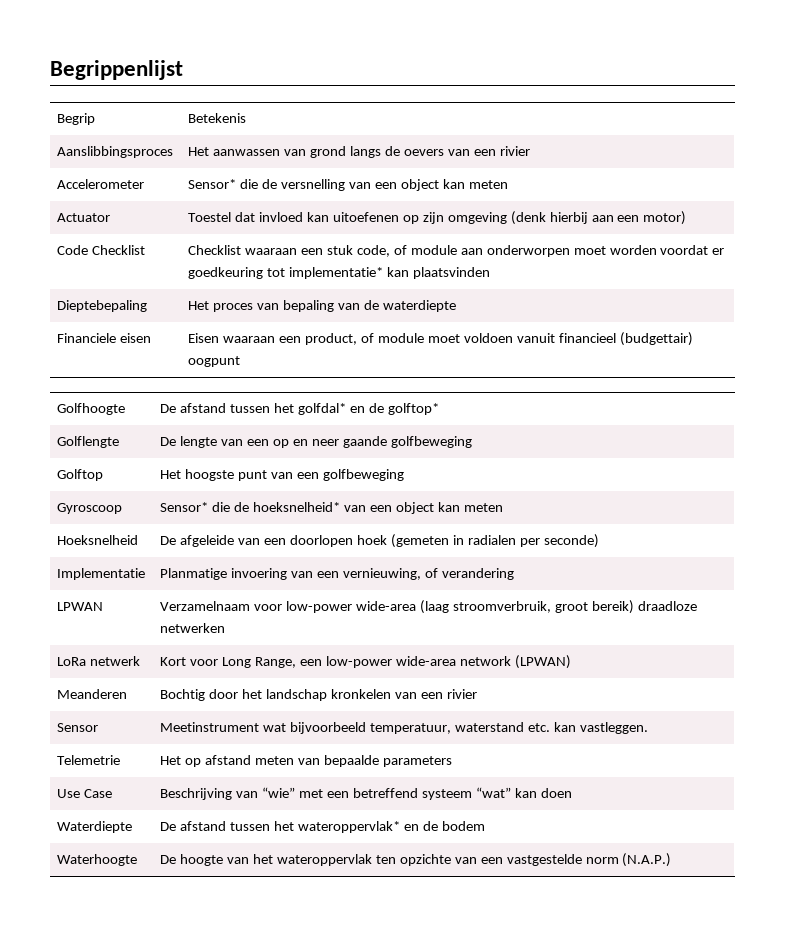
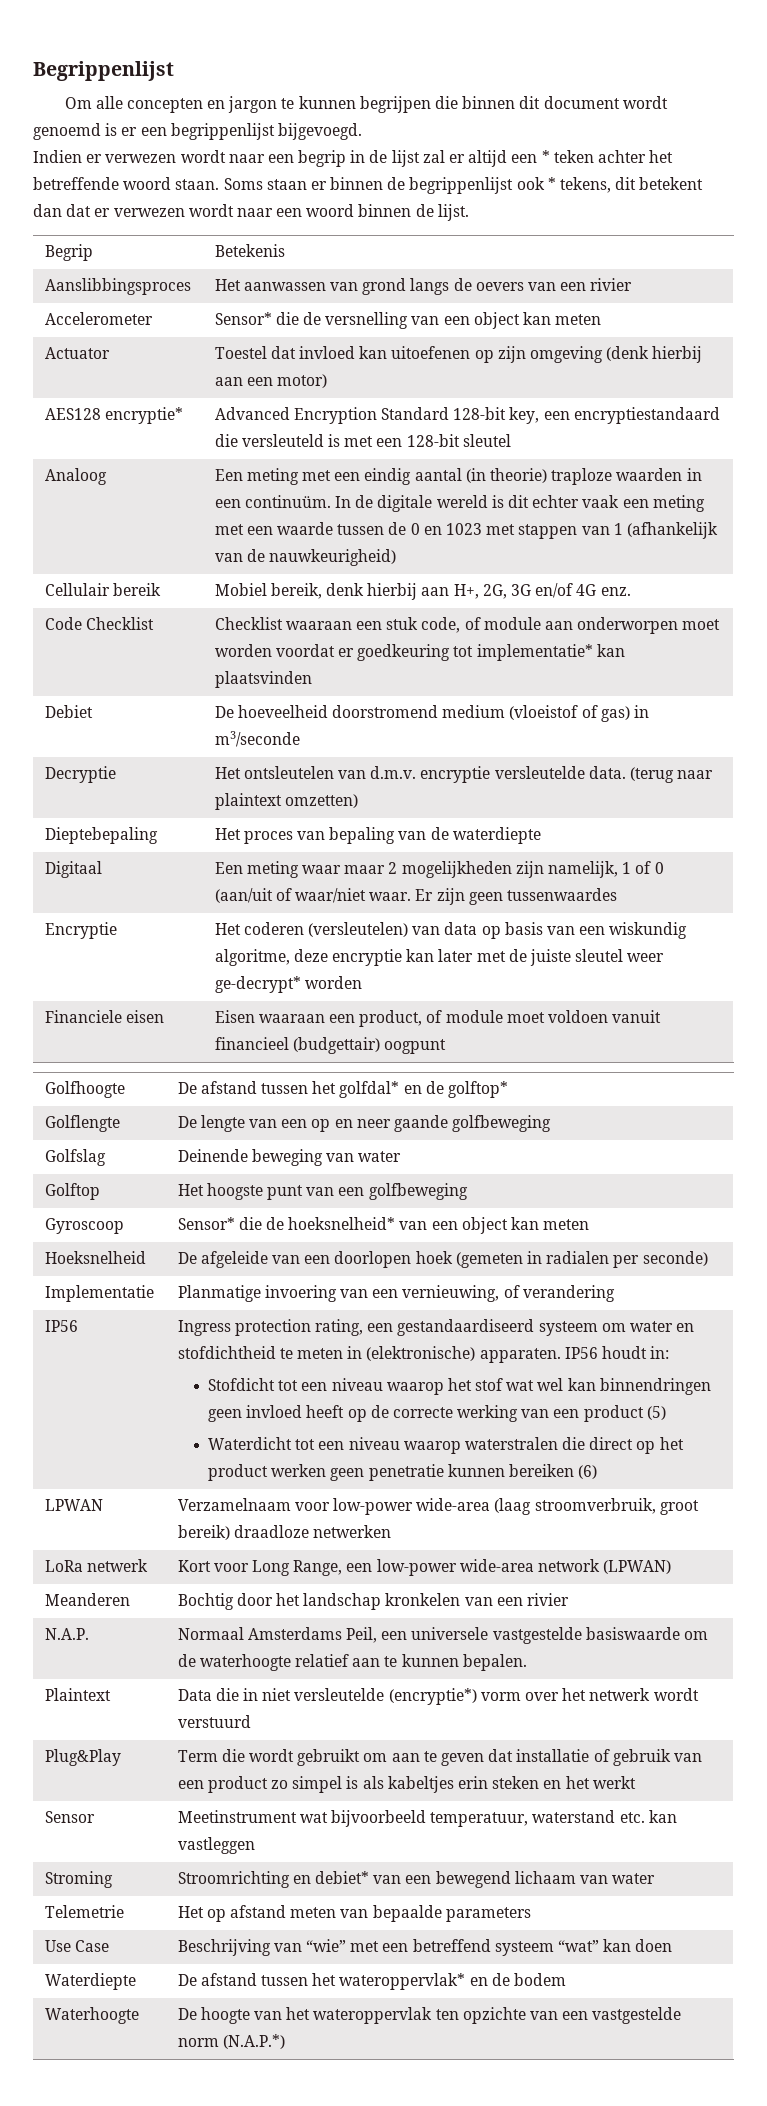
+ Om alle concepten en jargon te kunnen begrijpen die binnen dit document wordt genoemd is er een begrippenlijst bijgevoegd.
+ Indien er verwezen wordt naar een begrip in de lijst zal er altijd een * teken achter het betreffende woord staan. Soms staan er binnen de begrippenlijst ook * tekens, dit betekent dan dat er verwezen wordt naar een woord binnen de lijst.
+ AES128 encryptie* | Advanced Encryption Standard 128-bit key, een encryptiestandaard die versleuteld is met een 128-bit sleutel
+ Analoog | Een meting met een eindig aantal (in theorie) traploze waarden in een continuüm. In de digitale wereld is dit echter vaak een meting met een waarde tussen de 0 en 1023 met stappen van 1 (afhankelijk van de nauwkeurigheid)
+ Cellulair bereik | Mobiel bereik, denk hierbij aan H+, 2G, 3G en/of 4G enz.
+ Debiet | De hoeveelheid doorstromend medium (vloeistof of gas) in m3/seconde
+ Decryptie | Het ontsleutelen van d.m.v. encryptie versleutelde data. (terug naar plaintext omzetten)
+ Digitaal | Een meting waar maar 2 mogelijkheden zijn namelijk, 1 of 0 (aan/uit of waar/niet waar. Er zijn geen tussenwaardes
+ Encryptie | Het coderen (versleutelen) van data op basis van een wiskundig algoritme, deze encryptie kan later met de juiste sleutel weer ge-decrypt* worden
+ Golfslag | Deinende beweging van water
+ IP56 | Ingress protection rating, een gestandaardiseerd systeem om water en stofdichtheid te meten in (elektronische) apparaten. IP56 houdt in:
+ Stofdicht tot een niveau waarop het stof wat wel kan binnendringen geen invloed heeft op de correcte werking van een product (5)
+ Waterdicht tot een niveau waarop waterstralen die direct op het product werken geen penetratie kunnen bereiken (6)
+ N.A.P. | Normaal Amsterdams Peil, een universele vastgestelde basiswaarde om de waterhoogte relatief aan te kunnen bepalen.
+ Plaintext | Data die in niet versleutelde (encryptie*) vorm over het netwerk wordt verstuurd
+ Plug&Play | Term die wordt gebruikt om aan te geven dat installatie of gebruik van een product zo simpel is als kabeltjes erin steken en het werkt
- Sensor | Meetinstrument wat bijvoorbeeld temperatuur, waterstand etc. kan vastleggen.
+ Sensor | Meetinstrument wat bijvoorbeeld temperatuur, waterstand etc. kan vastleggen
+ Stroming | Stroomrichting en debiet* van een bewegend lichaam van water
- Waterhoogte | De hoogte van het wateroppervlak ten opzichte van een vastgestelde norm (N.A.P.)
+ Waterhoogte | De hoogte van het wateroppervlak ten opzichte van een vastgestelde norm (N.A.P.*)

